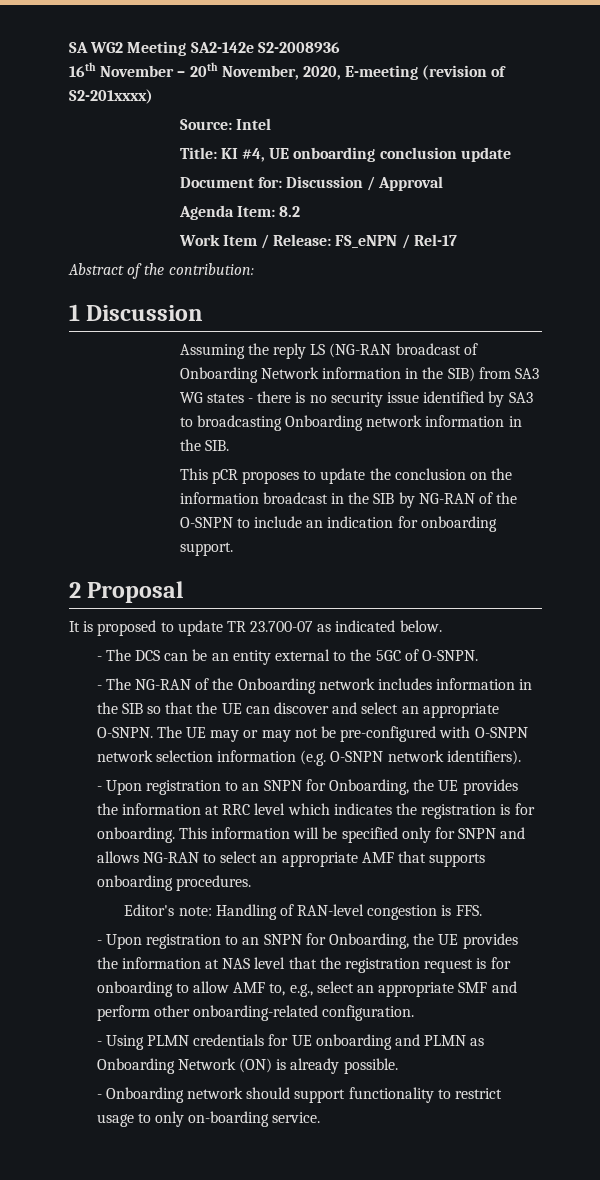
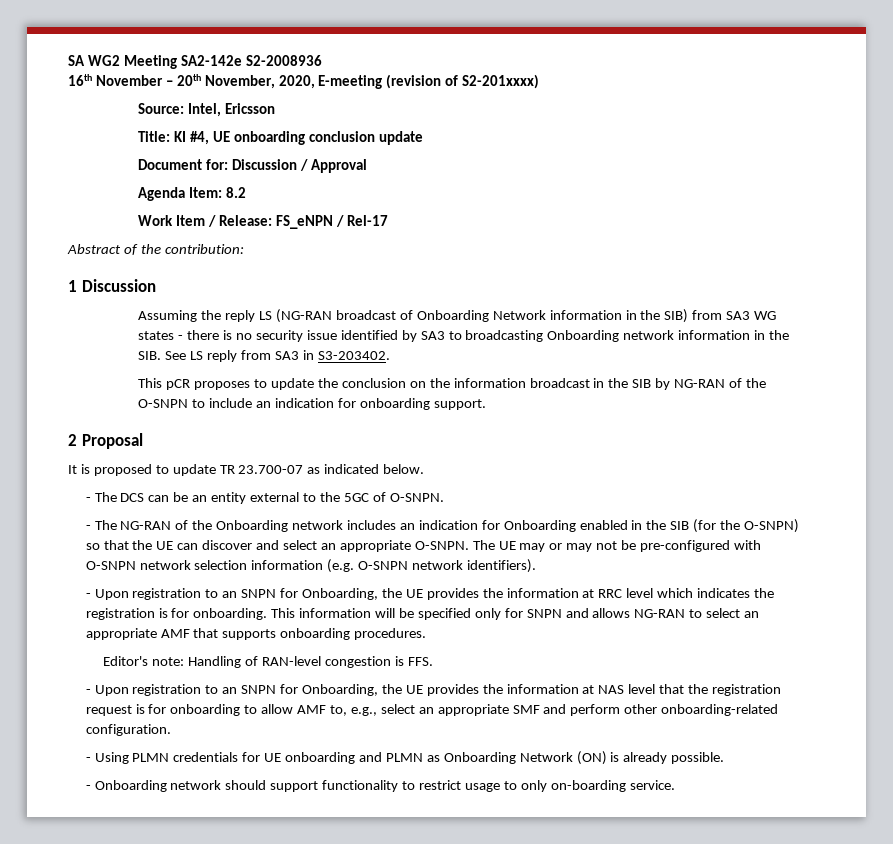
- Source: Intel
+ Source: Intel, Ericsson
- Assuming the reply LS (NG-RAN broadcast of Onboarding Network information in the SIB) from SA3 WG states - there is no security issue identified by SA3 to broadcasting Onboarding network information in the SIB.
+ Assuming the reply LS (NG-RAN broadcast of Onboarding Network information in the SIB) from SA3 WG states - there is no security issue identified by SA3 to broadcasting Onboarding network information in the SIB. See LS reply from SA3 in S3-203402.
- - The NG-RAN of the Onboarding network includes information in the SIB so that the UE can discover and select an appropriate O-SNPN.
+ - The NG-RAN of the Onboarding network includes an indication for Onboarding enabled in the SIB (for the O-SNPN) so that the UE can discover and select an appropriate O-SNPN.

